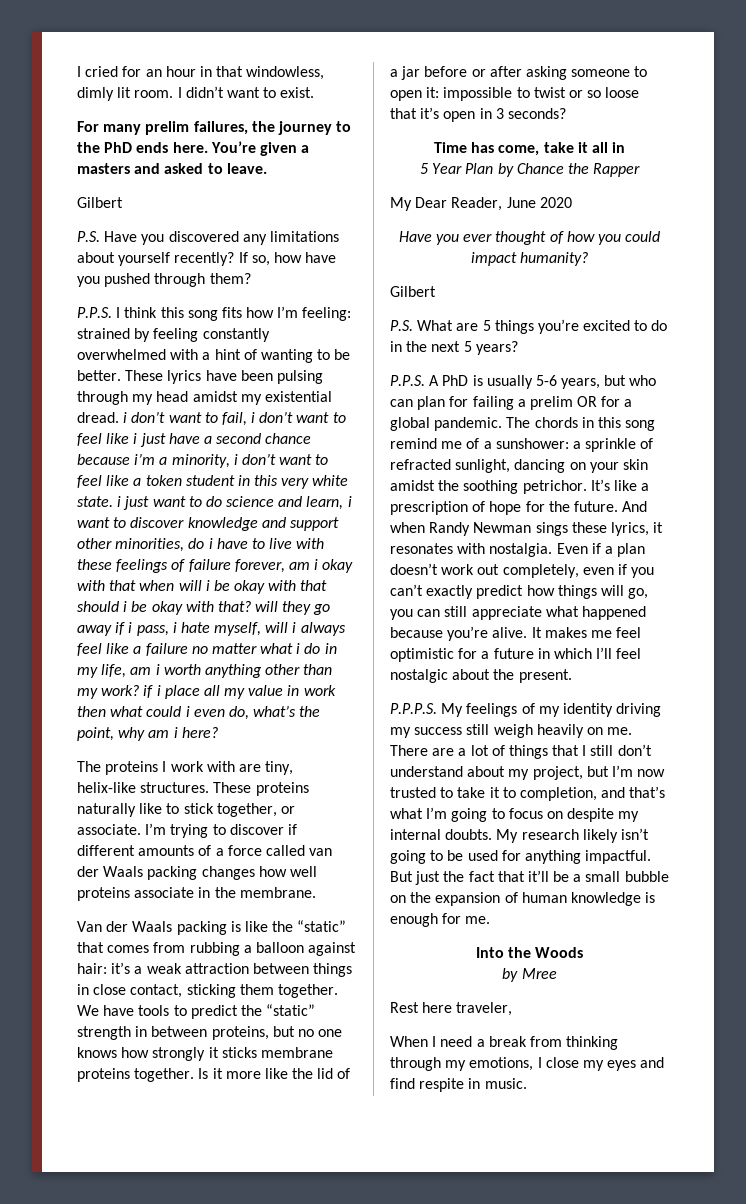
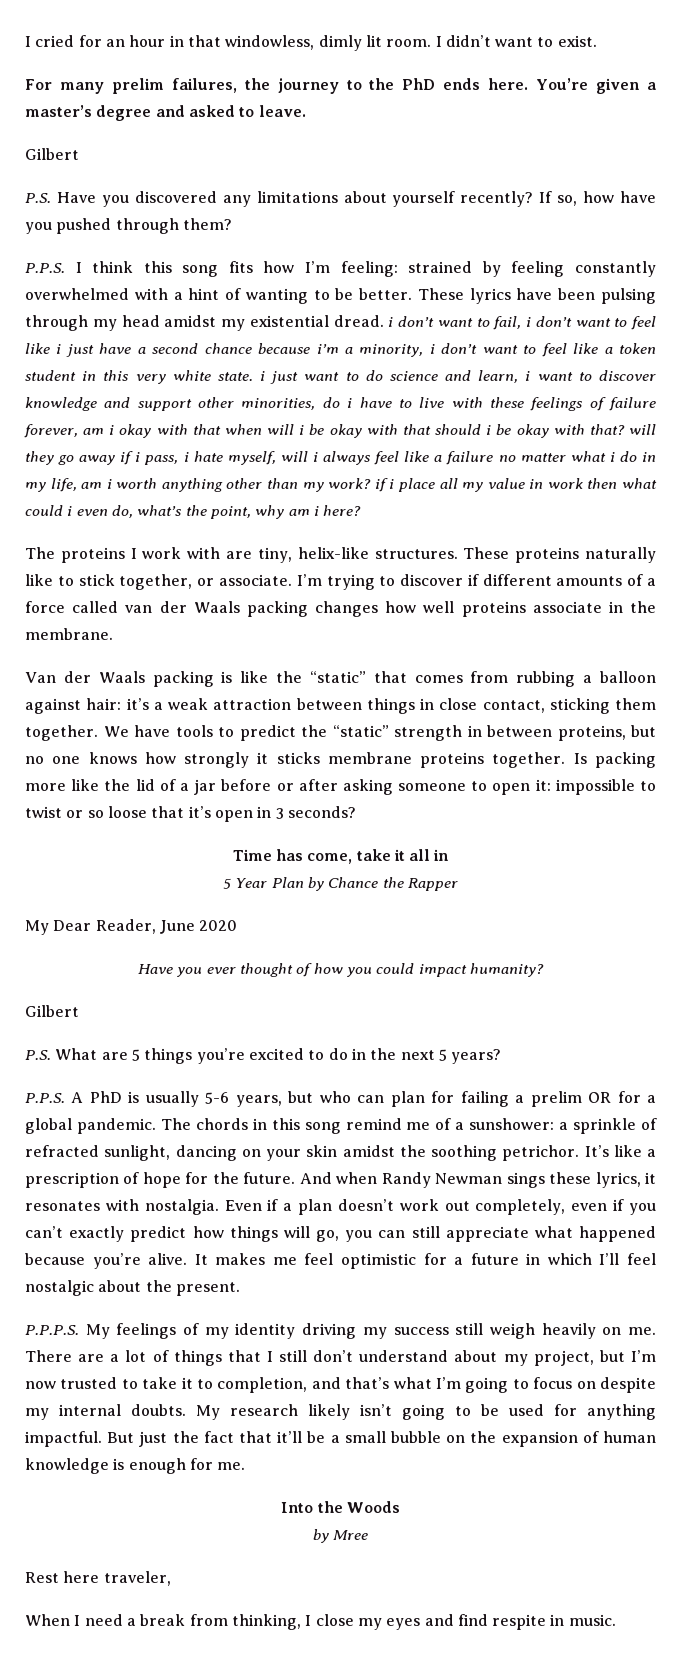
- You’re given a masters and asked to leave.
+ You’re given a master’s degree and asked to leave.
- Is it more like the lid of a jar before or after asking someone to open it: impossible to twist or so loose that it’s open in 3 seconds?
+ Is packing more like the lid of a jar before or after asking someone to open it: impossible to twist or so loose that it’s open in 3 seconds?
- When I need a break from thinking through my emotions, I close my eyes and find respite in music.
+ When I need a break from thinking, I close my eyes and find respite in music.

